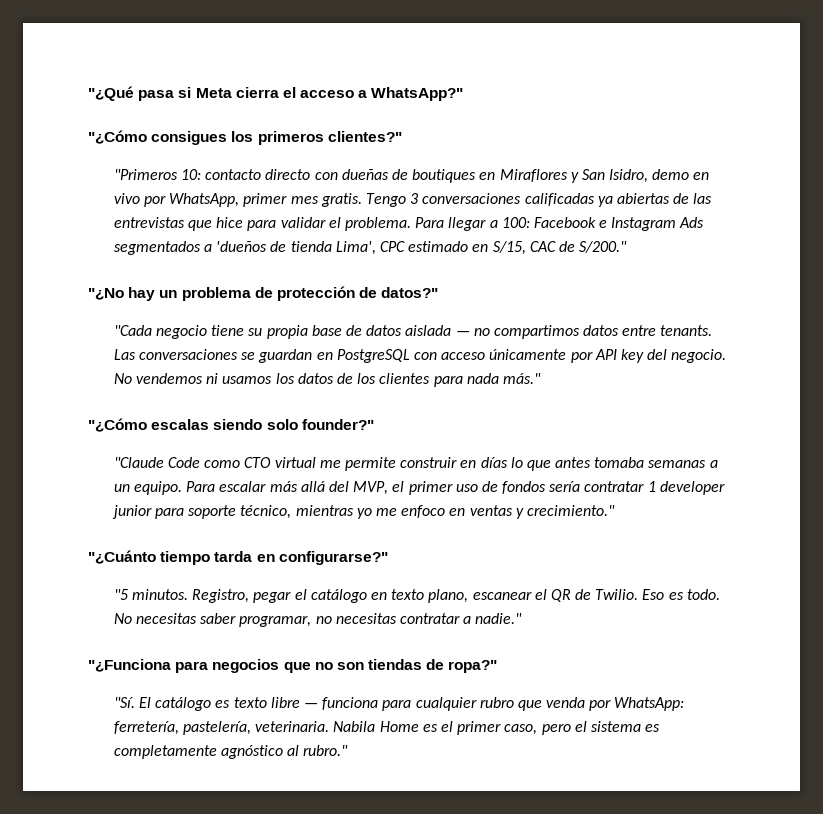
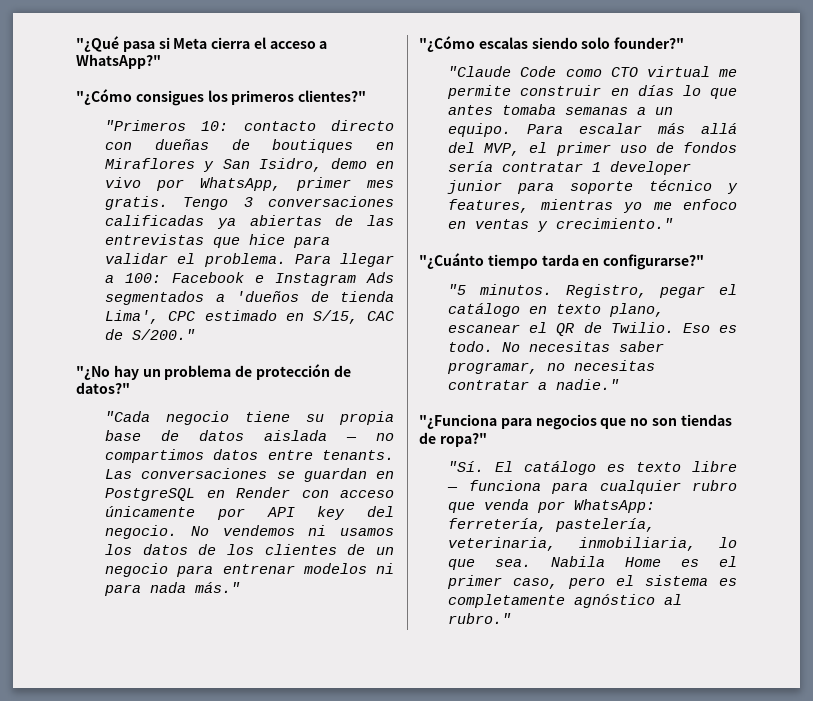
- Las conversaciones se guardan en PostgreSQL con acceso únicamente por API key del negocio.
+ Las conversaciones se guardan en PostgreSQL en Render con acceso únicamente por API key del negocio.
- No vendemos ni usamos los datos de los clientes para nada más."
+ No vendemos ni usamos los datos de los clientes de un negocio para entrenar modelos ni para nada más."
- Para escalar más allá del MVP, el primer uso de fondos sería contratar 1 developer junior para soporte técnico, mientras yo me enfoco en ventas y crecimiento."
+ Para escalar más allá del MVP, el primer uso de fondos sería contratar 1 developer junior para soporte técnico y features, mientras yo me enfoco en ventas y crecimiento."
- "Sí. El catálogo es texto libre — funciona para cualquier rubro que venda por WhatsApp: ferretería, pastelería, veterinaria.
+ "Sí. El catálogo es texto libre — funciona para cualquier rubro que venda por WhatsApp: ferretería, pastelería, veterinaria, inmobiliaria, lo que sea.

